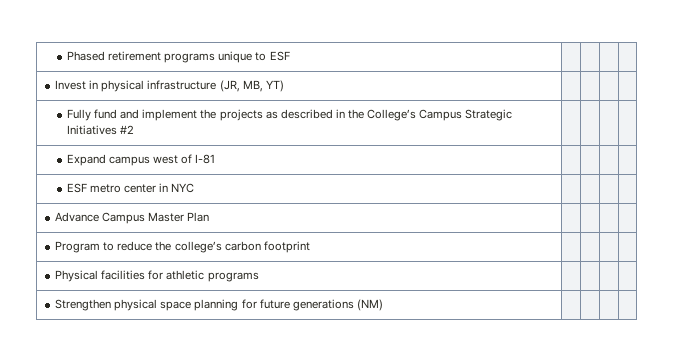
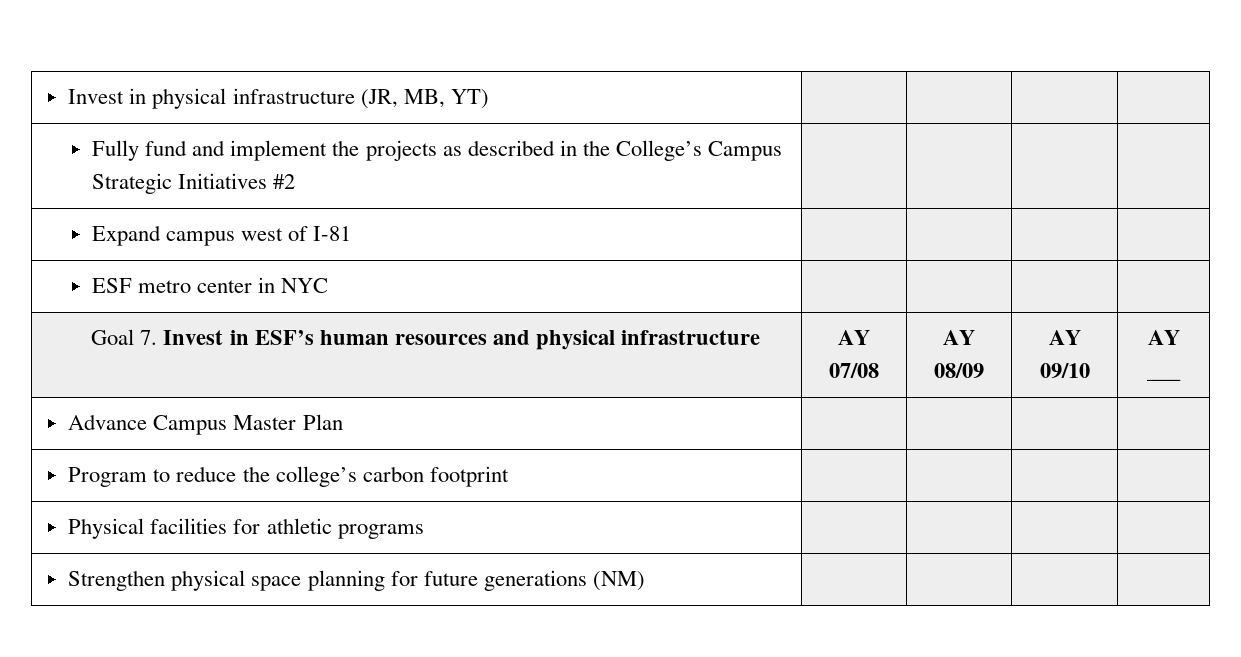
- Phased retirement programs unique to ESF | | | |
+ Goal 7. Invest in ESF’s human resources and physical infrastructure | AY 07/08 | AY 08/09 | AY 09/10 | AY ___

